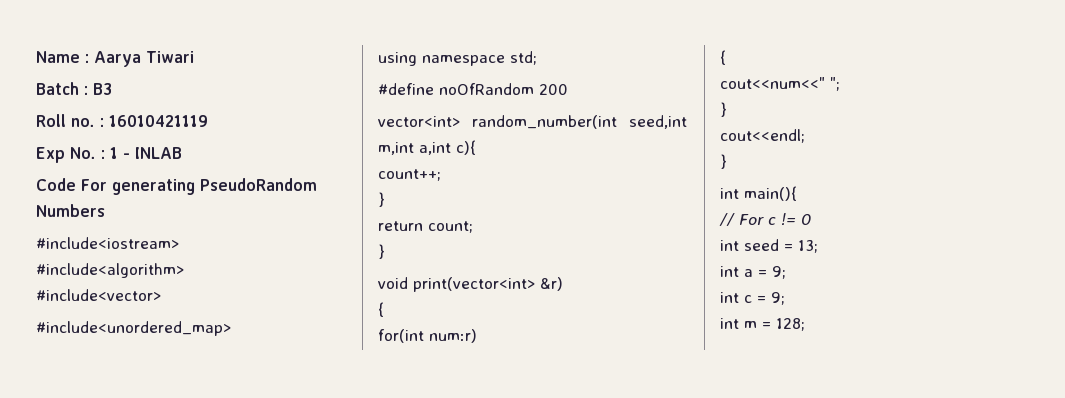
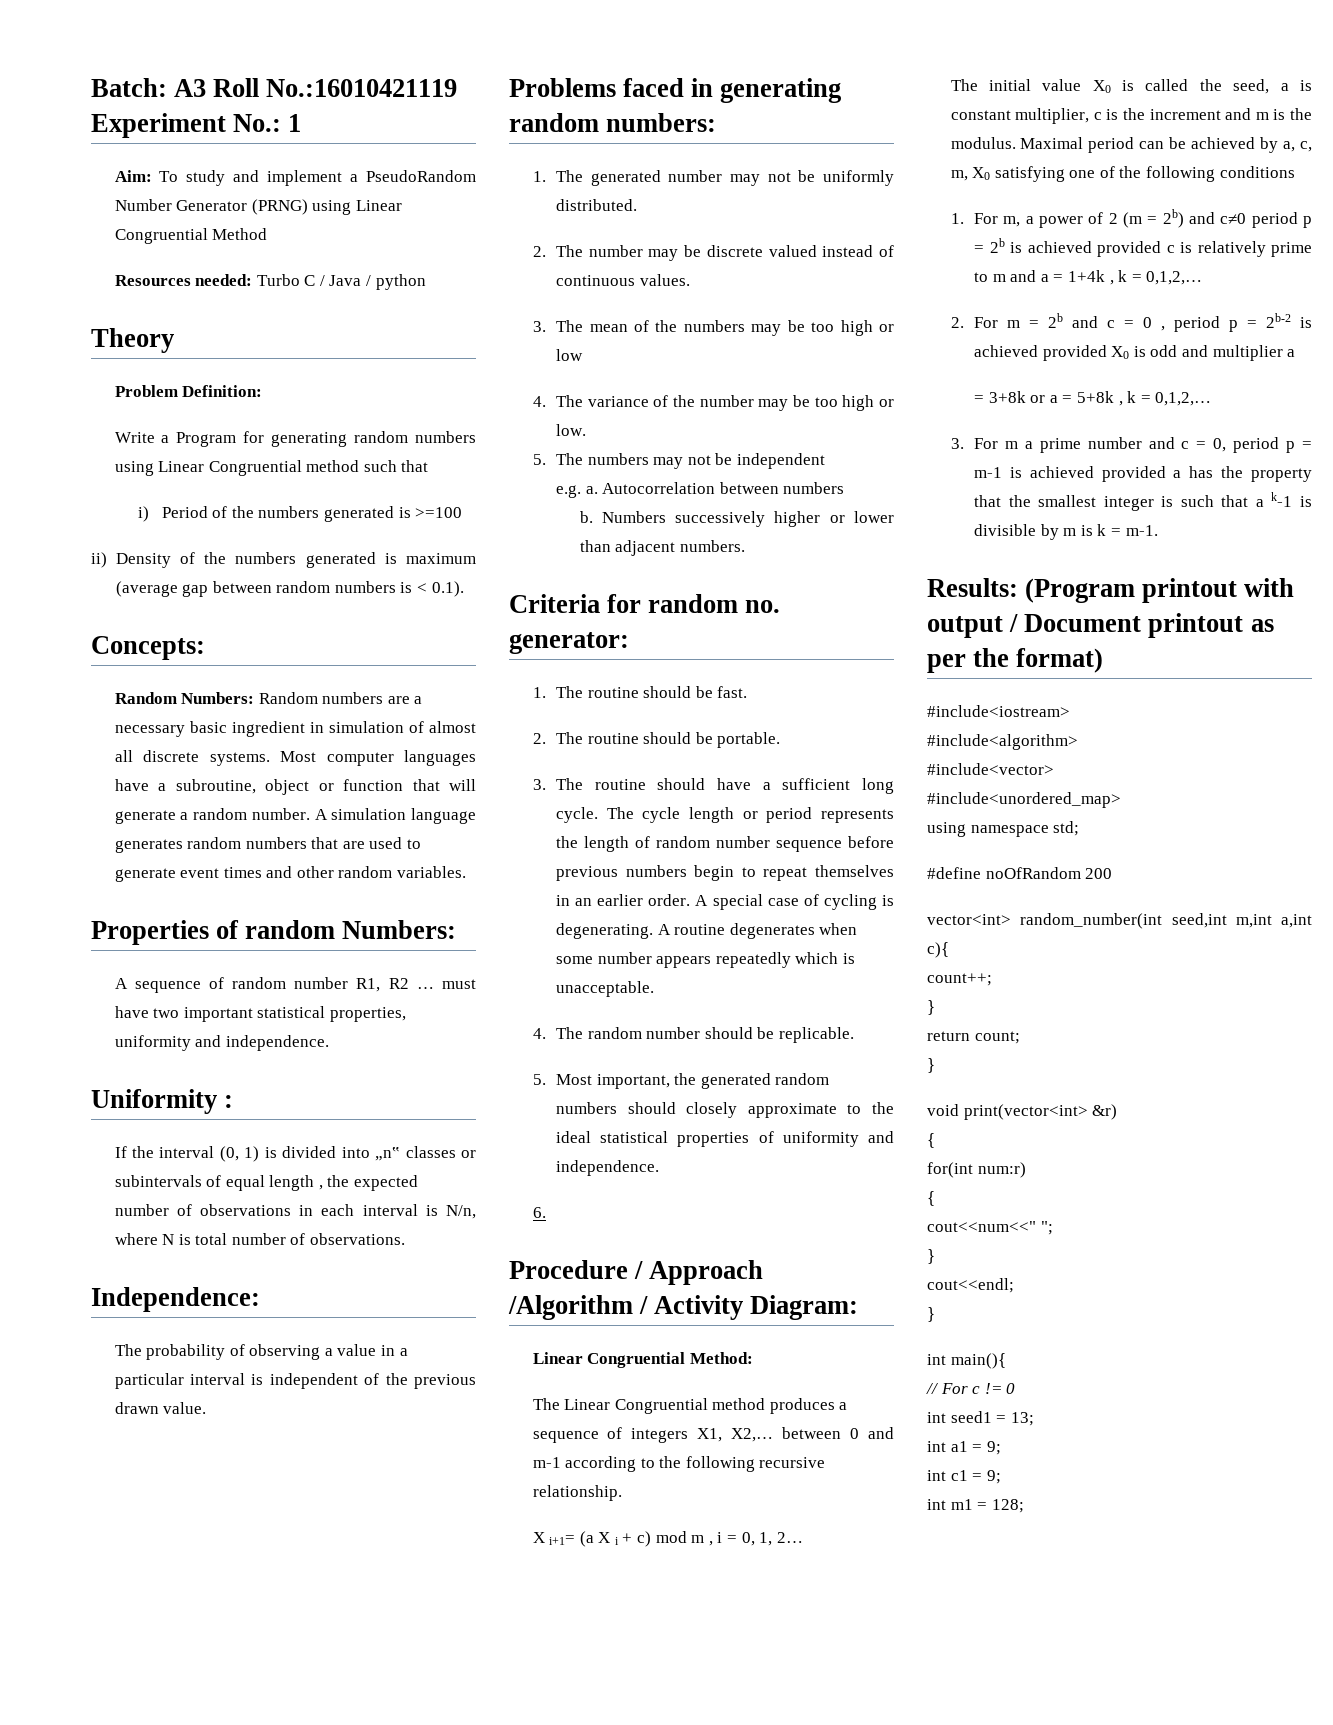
- Name : Aarya Tiwari
- Batch : B3
- Roll no. : 16010421119
- Exp No. : 1 - INLAB
- Code For generating PseudoRandom Numbers
+ Batch: A3 Roll No.:16010421119 Experiment No.: 1
+ Aim: To study and implement a PseudoRandom Number Generator (PRNG) using Linear Congruential Method
+ Resources needed: Turbo C / Java / python
+ Theory
+ Problem Definition:
+ Write a Program for generating random numbers using Linear Congruential method such that
+ i) Period of the numbers generated is >=100
+ ii) Density of the numbers generated is maximum (average gap between random numbers is < 0.1).
+ Concepts:
+ Random Numbers: Random numbers are a necessary basic ingredient in simulation of almost all discrete systems. Most computer languages have a subroutine, object or function that will generate a random number. A simulation language generates random numbers that are used to generate event times and other random variables.
+ Properties of random Numbers:
+ A sequence of random number R1, R2 … must have two important statistical properties, uniformity and independence.
+ Uniformity :
+ If the interval (0, 1) is divided into „n‟ classes or subintervals of equal length , the expected number of observations in each interval is N/n, where N is total number of observations.
+ Independence:
+ The probability of observing a value in a particular interval is independent of the previous drawn value.
+ Problems faced in generating random numbers:
+ 1. The generated number may not be uniformly distributed.
+ 2. The number may be discrete valued instead of continuous values.
+ 3. The mean of the numbers may be too high or low
+ 4. The variance of the number may be too high or low.
+ 5. The numbers may not be independent
+ e.g. a. Autocorrelation between numbers
+ b. Numbers successively higher or lower than adjacent numbers.
+ Criteria for random no. generator:
+ 1. The routine should be fast.
+ 2. The routine should be portable.
+ 3. The routine should have a sufficient long cycle. The cycle length or period represents the length of random number sequence before previous numbers begin to repeat themselves in an earlier order. A special case of cycling is degenerating. A routine degenerates when some number appears repeatedly which is unacceptable.
+ 4. The random number should be replicable.
+ 5. Most important, the generated random numbers should closely approximate to the ideal statistical properties of uniformity and independence.
+ 6.
+ Procedure / Approach /Algorithm / Activity Diagram:
+ Linear Congruential Method:
+ The Linear Congruential method produces a sequence of integers X1, X2,… between 0 and m-1 according to the following recursive relationship.
+ X i+1= (a X i + c) mod m , i = 0, 1, 2…
+ The initial value X0 is called the seed, a is constant multiplier, c is the increment and m is the modulus. Maximal period can be achieved by a, c, m, X0 satisfying one of the following conditions
+ 1. For m, a power of 2 (m = 2b) and c≠0 period p = 2b is achieved provided c is relatively prime to m and a = 1+4k , k = 0,1,2,…
+ 2. For m = 2b and c = 0 , period p = 2b-2 is achieved provided X0 is odd and multiplier a
+ = 3+8k or a = 5+8k , k = 0,1,2,…
+ 3. For m a prime number and c = 0, period p = m-1 is achieved provided a has the property that the smallest integer is such that a k-1 is divisible by m is k = m-1.
+ Results: (Program printout with output / Document printout as per the format)
- int seed = 13;
+ int seed1 = 13;
- int a = 9;
- int c = 9;
- int m = 128;
+ int a1 = 9;
+ int c1 = 9;
+ int m1 = 128;

